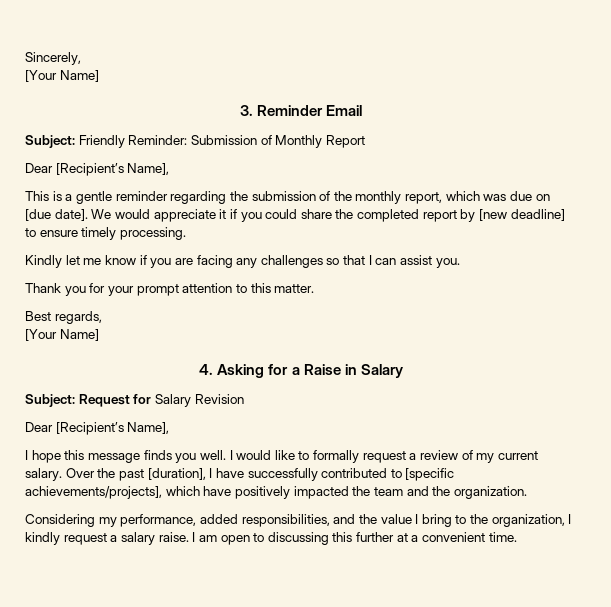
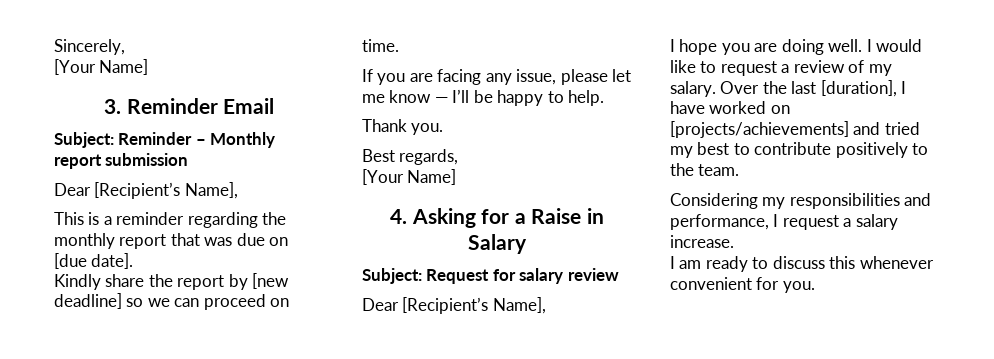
- Subject: Friendly Reminder: Submission of Monthly Report
+ Subject: Reminder – Monthly report submission
- This is a gentle reminder regarding the submission of the monthly report, which was due on [due date]. We would appreciate it if you could share the completed report by [new deadline] to ensure timely processing.
- Kindly let me know if you are facing any challenges so that I can assist you.
- Thank you for your prompt attention to this matter.
+ This is a reminder regarding the monthly report that was due on [due date].
+ Kindly share the report by [new deadline] so we can proceed on time.
+ If you are facing any issue, please let me know — I’ll be happy to help.
+ Thank you.
- Subject: Request for Salary Revision
+ Subject: Request for salary review
- I hope this message finds you well.
+ I hope you are doing well.
- I would like to formally request a review of my current salary.
+ I would like to request a review of my salary.
- Over the past [duration], I have successfully contributed to [specific achievements/projects], which have positively impacted the team and the organization.
- Considering my performance, added responsibilities, and the value I bring to the organization, I kindly request a salary raise. I am open to discussing this further at a convenient time.
+ Over the last [duration], I have worked on [projects/achievements] and tried my best to contribute positively to the team.
+ Considering my responsibilities and performance, I request a salary increase.
+ I am ready to discuss this whenever convenient for you.

